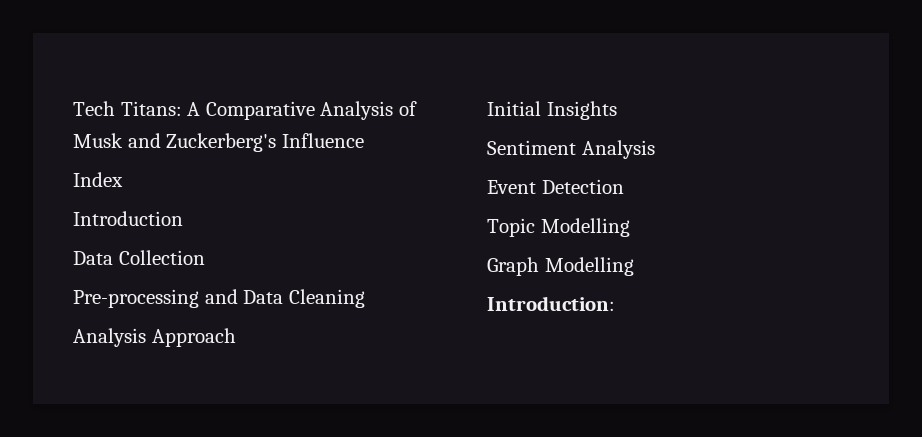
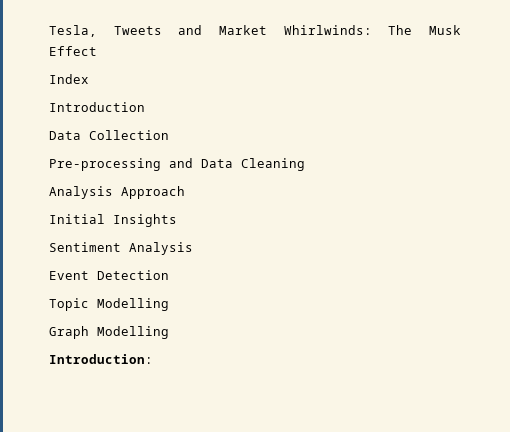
- Tech Titans: A Comparative Analysis of Musk and Zuckerberg's Influence
+ Tesla, Tweets and Market Whirlwinds: The Musk Effect

